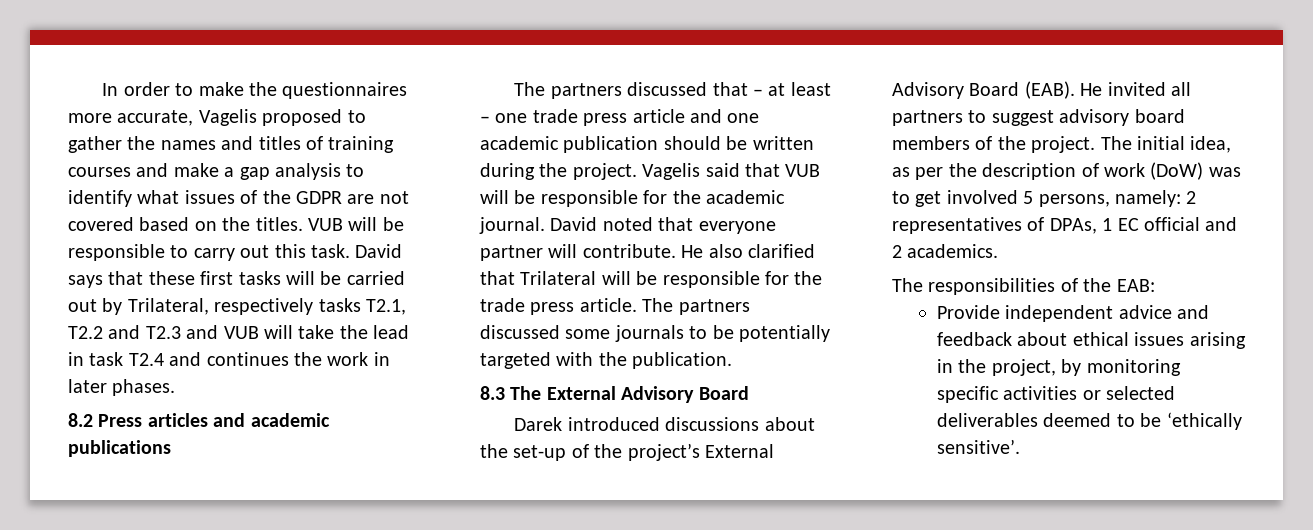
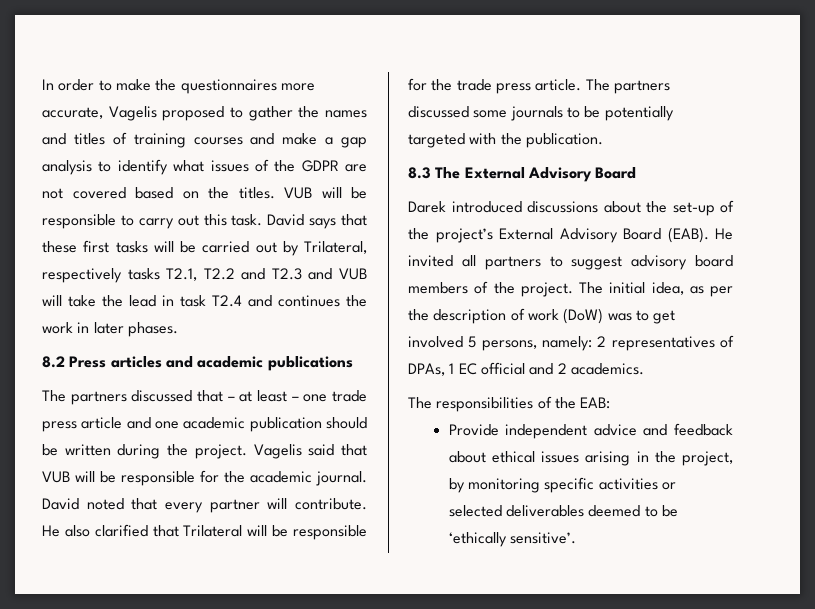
- David noted that everyone partner will contribute.
+ David noted that every partner will contribute.

